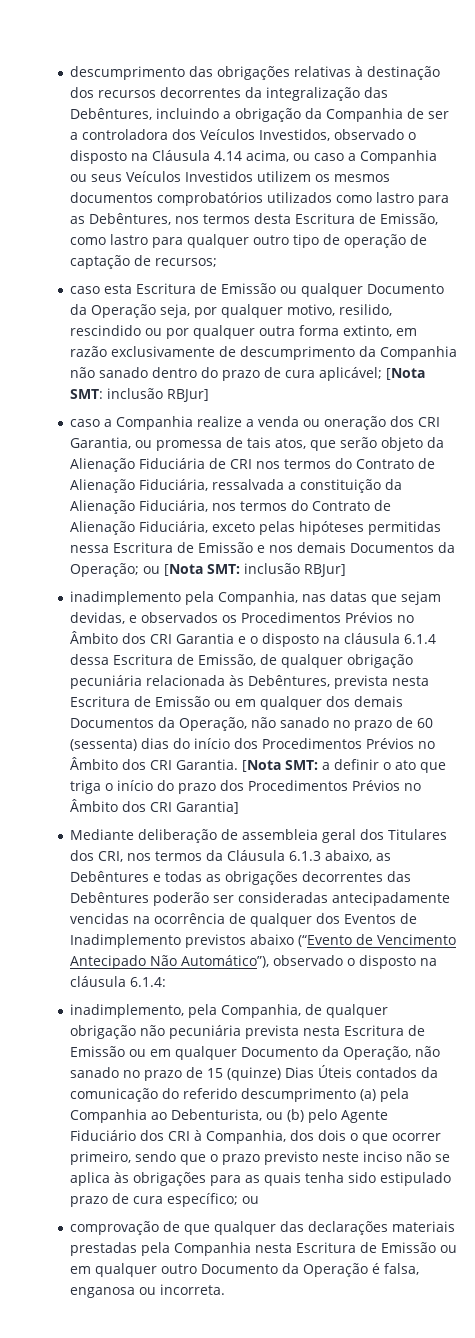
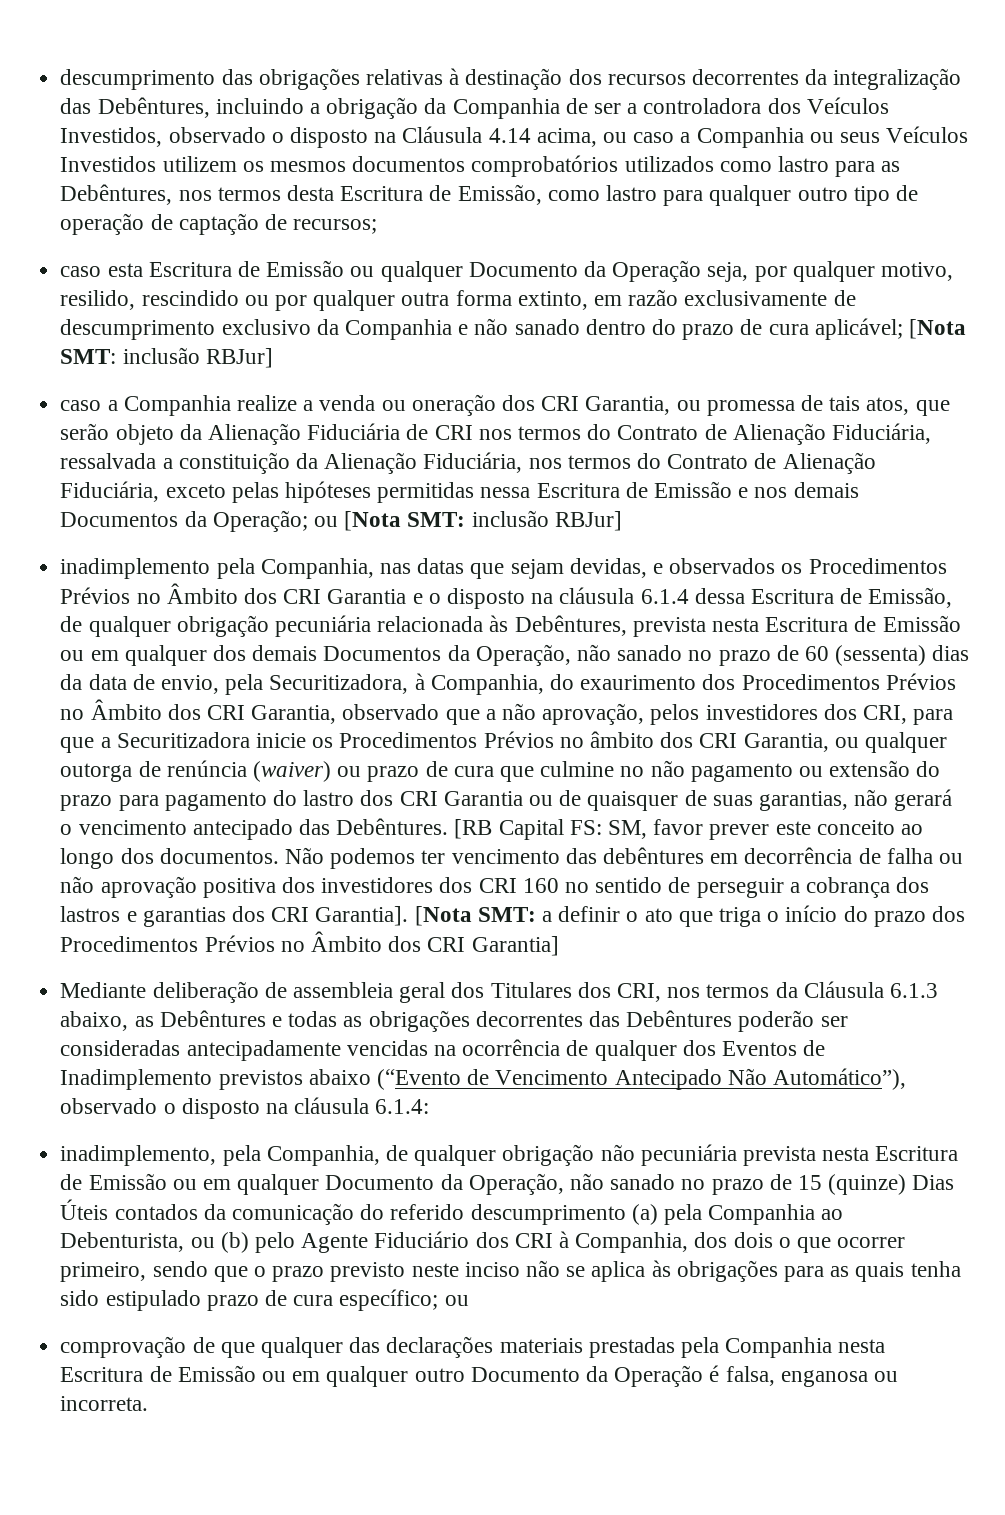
- caso esta Escritura de Emissão ou qualquer Documento da Operação seja, por qualquer motivo, resilido, rescindido ou por qualquer outra forma extinto, em razão exclusivamente de descumprimento da Companhia não sanado dentro do prazo de cura aplicável; [Nota SMT: inclusão RBJur]
+ caso esta Escritura de Emissão ou qualquer Documento da Operação seja, por qualquer motivo, resilido, rescindido ou por qualquer outra forma extinto, em razão exclusivamente de descumprimento exclusivo da Companhia e não sanado dentro do prazo de cura aplicável; [Nota SMT: inclusão RBJur]
- inadimplemento pela Companhia, nas datas que sejam devidas, e observados os Procedimentos Prévios no Âmbito dos CRI Garantia e o disposto na cláusula 6.1.4 dessa Escritura de Emissão, de qualquer obrigação pecuniária relacionada às Debêntures, prevista nesta Escritura de Emissão ou em qualquer dos demais Documentos da Operação, não sanado no prazo de 60 (sessenta) dias do início dos Procedimentos Prévios no Âmbito dos CRI Garantia.
+ inadimplemento pela Companhia, nas datas que sejam devidas, e observados os Procedimentos Prévios no Âmbito dos CRI Garantia e o disposto na cláusula 6.1.4 dessa Escritura de Emissão, de qualquer obrigação pecuniária relacionada às Debêntures, prevista nesta Escritura de Emissão ou em qualquer dos demais Documentos da Operação, não sanado no prazo de 60 (sessenta) dias da data de envio, pela Securitizadora, à Companhia, do exaurimento dos Procedimentos Prévios no Âmbito dos CRI Garantia, observado que a não aprovação, pelos investidores dos CRI, para que a Securitizadora inicie os Procedimentos Prévios no âmbito dos CRI Garantia, ou qualquer outorga de renúncia (waiver) ou prazo de cura que culmine no não pagamento ou extensão do prazo para pagamento do lastro dos CRI Garantia ou de quaisquer de suas garantias, não gerará o vencimento antecipado das Debêntures. [RB Capital FS: SM, favor prever este conceito ao longo dos documentos. Não podemos ter vencimento das debêntures em decorrência de falha ou não aprovação positiva dos investidores dos CRI 160 no sentido de perseguir a cobrança dos lastros e garantias dos CRI Garantia].

